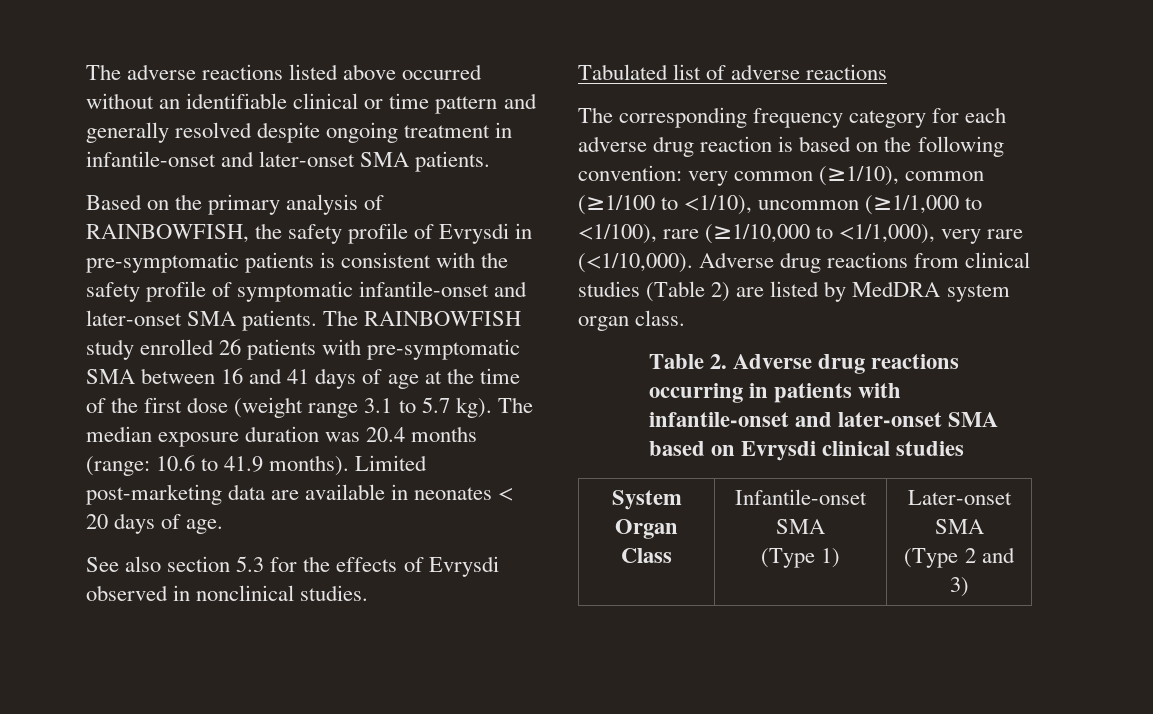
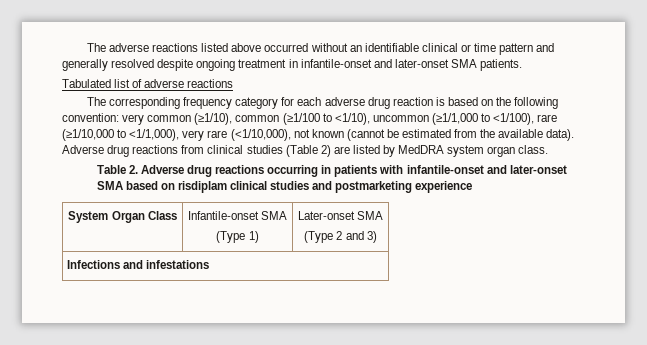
- Based on the primary analysis of RAINBOWFISH, the safety profile of Evrysdi in pre‑symptomatic patients is consistent with the safety profile of symptomatic infantile‑onset and later‑onset SMA patients. The RAINBOWFISH study enrolled 26 patients with pre‑symptomatic SMA between 16 and 41 days of age at the time of the first dose (weight range 3.1 to 5.7 kg). The median exposure duration was 20.4 months (range: 10.6 to 41.9 months). Limited post‑marketing data are available in neonates < 20 days of age.
- See also section 5.3 for the effects of Evrysdi observed in nonclinical studies.
- The corresponding frequency category for each adverse drug reaction is based on the following convention: very common (≥1/10), common (≥1/100 to <1/10), uncommon (≥1/1,000 to <1/100), rare (≥1/10,000 to <1/1,000), very rare (<1/10,000).
+ The corresponding frequency category for each adverse drug reaction is based on the following convention: very common (≥1/10), common (≥1/100 to <1/10), uncommon (≥1/1,000 to <1/100), rare (≥1/10,000 to <1/1,000), very rare (<1/10,000), not known (cannot be estimated from the available data).
- Table 2. Adverse drug reactions occurring in patients with infantile‑onset and later‑onset SMA based on Evrysdi clinical studies
+ Table 2. Adverse drug reactions occurring in patients with infantile‑onset and later‑onset SMA based on risdiplam clinical studies and postmarketing experience
+ Infections and infestations

